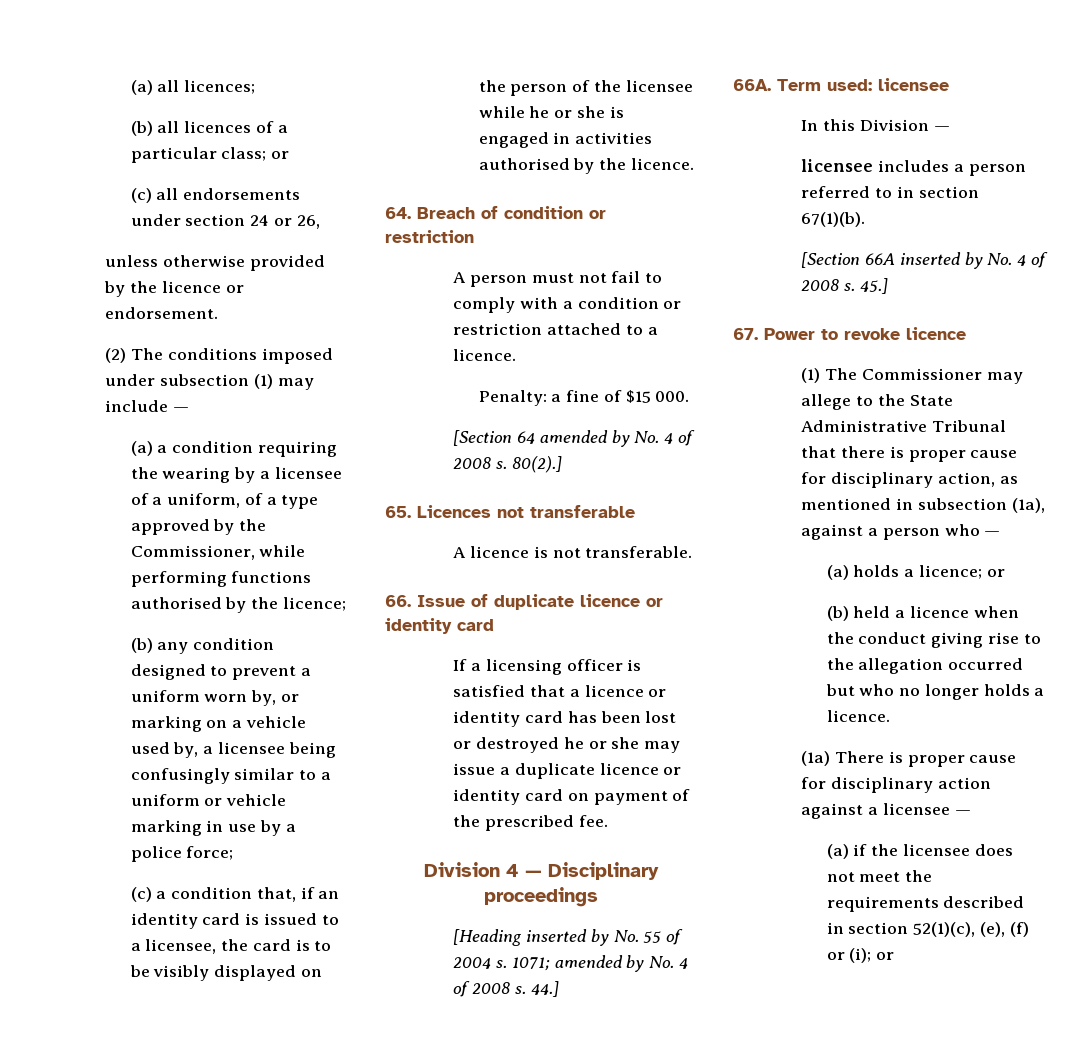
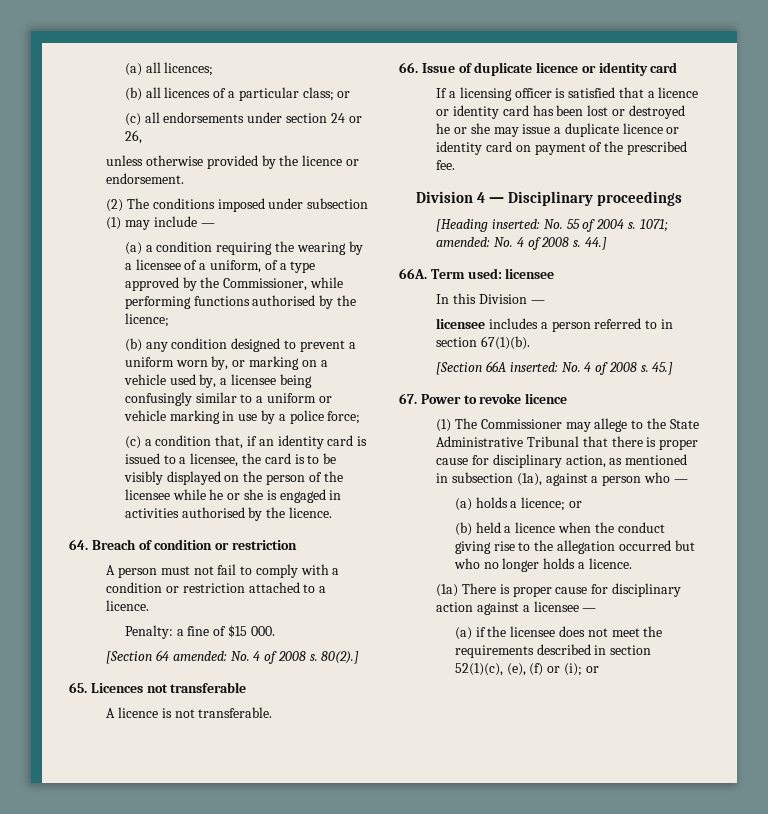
- [Section 64 amended by No. 4 of 2008 s.
+ [Section 64 amended: No. 4 of 2008 s.
- [Heading inserted by No. 55 of 2004 s.
+ [Heading inserted: No. 55 of 2004 s.
- 1071; amended by No. 4 of 2008 s.
+ 1071; amended: No. 4 of 2008 s.
- [Section 66A inserted by No. 4 of 2008 s.
+ [Section 66A inserted: No. 4 of 2008 s.

